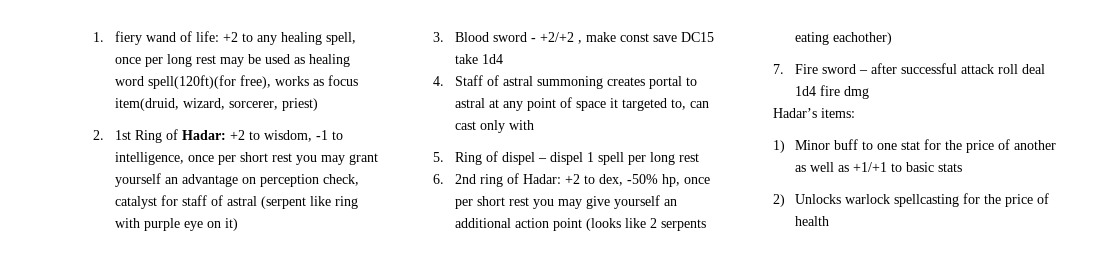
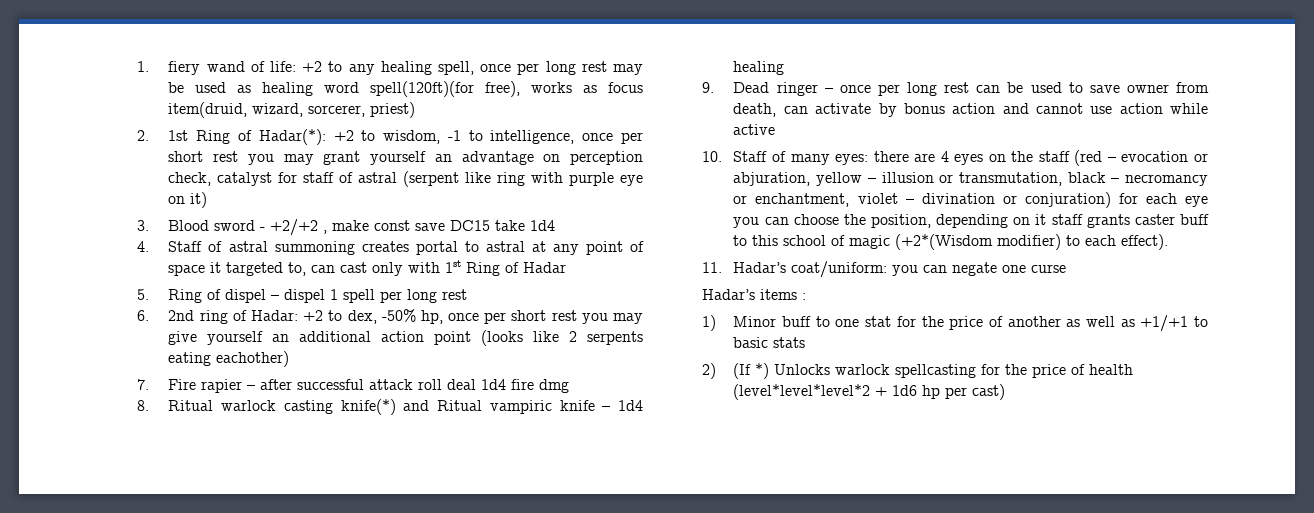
- 2. 1st Ring of Hadar: +2 to wisdom, -1 to intelligence, once per short rest you may grant yourself an advantage on perception check, catalyst for staff of astral (serpent like ring with purple eye on it)
+ 2. 1st Ring of Hadar(*): +2 to wisdom, -1 to intelligence, once per short rest you may grant yourself an advantage on perception check, catalyst for staff of astral (serpent like ring with purple eye on it)
- 4. Staff of astral summoning creates portal to astral at any point of space it targeted to, can cast only with
+ 4. Staff of astral summoning creates portal to astral at any point of space it targeted to, can cast only with 1st Ring of Hadar
- 7. Fire sword – after successful attack roll deal 1d4 fire dmg
+ 7. Fire rapier – after successful attack roll deal 1d4 fire dmg
- Hadar’s items:
+ 8. Ritual warlock casting knife(*) and Ritual vampiric knife – 1d4 healing
+ 9. Dead ringer – once per long rest can be used to save owner from death, can activate by bonus action and cannot use action while active
+ 10. Staff of many eyes: there are 4 eyes on the staff (red – evocation or abjuration, yellow – illusion or transmutation, black – necromancy or enchantment, violet – divination or conjuration) for each eye you can choose the position, depending on it staff grants caster buff to this school of magic (+2*(Wisdom modifier) to each effect).
+ 11. Hadar’s coat/uniform: you can negate one curse
+ Hadar’s items :
- 2) Unlocks warlock spellcasting for the price of health
+ 2) (If *) Unlocks warlock spellcasting for the price of health (level*level*level*2 + 1d6 hp per cast)

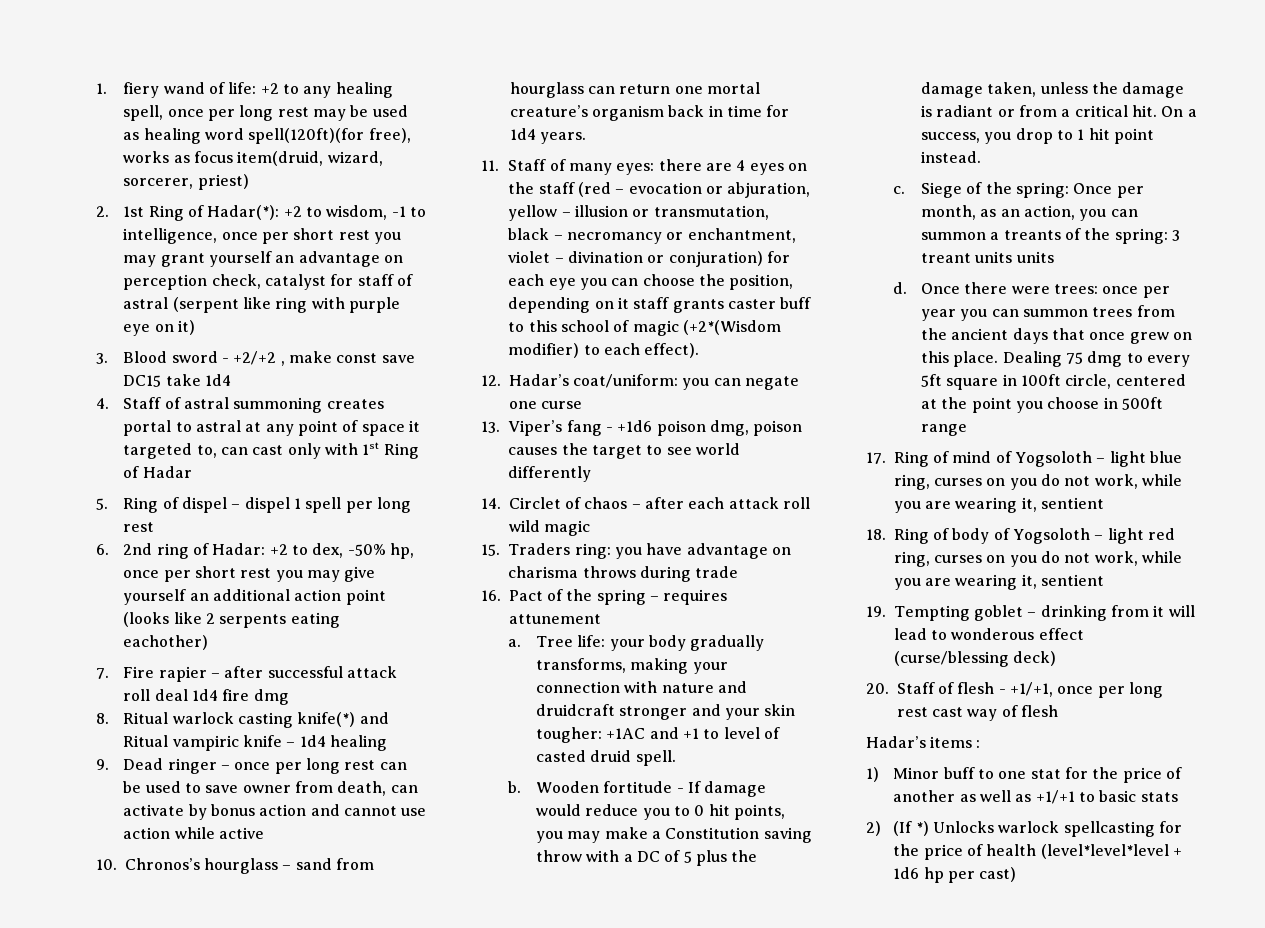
- 10. Staff of many eyes: there are 4 eyes on the staff (red – evocation or abjuration, yellow – illusion or transmutation, black – necromancy or enchantment, violet – divination or conjuration) for each eye you can choose the position, depending on it staff grants caster buff to this school of magic (+2*(Wisdom modifier) to each effect).
+ 10. Chronos’s hourglass – sand from hourglass can return one mortal creature’s organism back in time for 1d4 years.
+ 11. Staff of many eyes: there are 4 eyes on the staff (red – evocation or abjuration, yellow – illusion or transmutation, black – necromancy or enchantment, violet – divination or conjuration) for each eye you can choose the position, depending on it staff grants caster buff to this school of magic (+2*(Wisdom modifier) to each effect).
- 11. Hadar’s coat/uniform: you can negate one curse
+ 12. Hadar’s coat/uniform: you can negate one curse
+ 13. Viper’s fang - +1d6 poison dmg, poison causes the target to see world differently
+ 14. Circlet of chaos – after each attack roll wild magic
+ 15. Traders ring: you have advantage on charisma throws during trade
+ 16. Pact of the spring – requires attunement
+ a. Tree life: your body gradually transforms, making your connection with nature and druidcraft stronger and your skin tougher: +1AC and +1 to level of casted druid spell.
+ b. Wooden fortitude - If damage would reduce you to 0 hit points, you may make a Constitution saving throw with a DC of 5 plus the damage taken, unless the damage is radiant or from a critical hit. On a success, you drop to 1 hit point instead.
+ c. Siege of the spring: Once per month, as an action, you can summon a treants of the spring: 3 treant units units
+ d. Once there were trees: once per year you can summon trees from the ancient days that once grew on this place. Dealing 75 dmg to every 5ft square in 100ft circle, centered at the point you choose in 500ft range
+ 17. Ring of mind of Yogsoloth – light blue ring, curses on you do not work, while you are wearing it, sentient
+ 18. Ring of body of Yogsoloth – light red ring, curses on you do not work, while you are wearing it, sentient
+ 19. Tempting goblet – drinking from it will lead to wonderous effect (curse/blessing deck)
+ 20. Staff of flesh - +1/+1, once per long rest cast way of flesh
- 2) (If *) Unlocks warlock spellcasting for the price of health (level*level*level*2 + 1d6 hp per cast)
+ 2) (If *) Unlocks warlock spellcasting for the price of health (level*level*level + 1d6 hp per cast)

